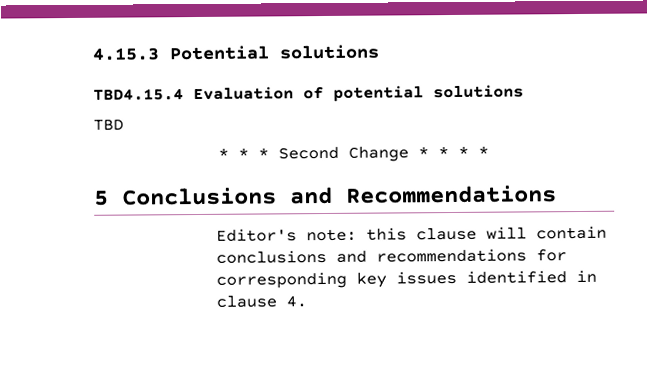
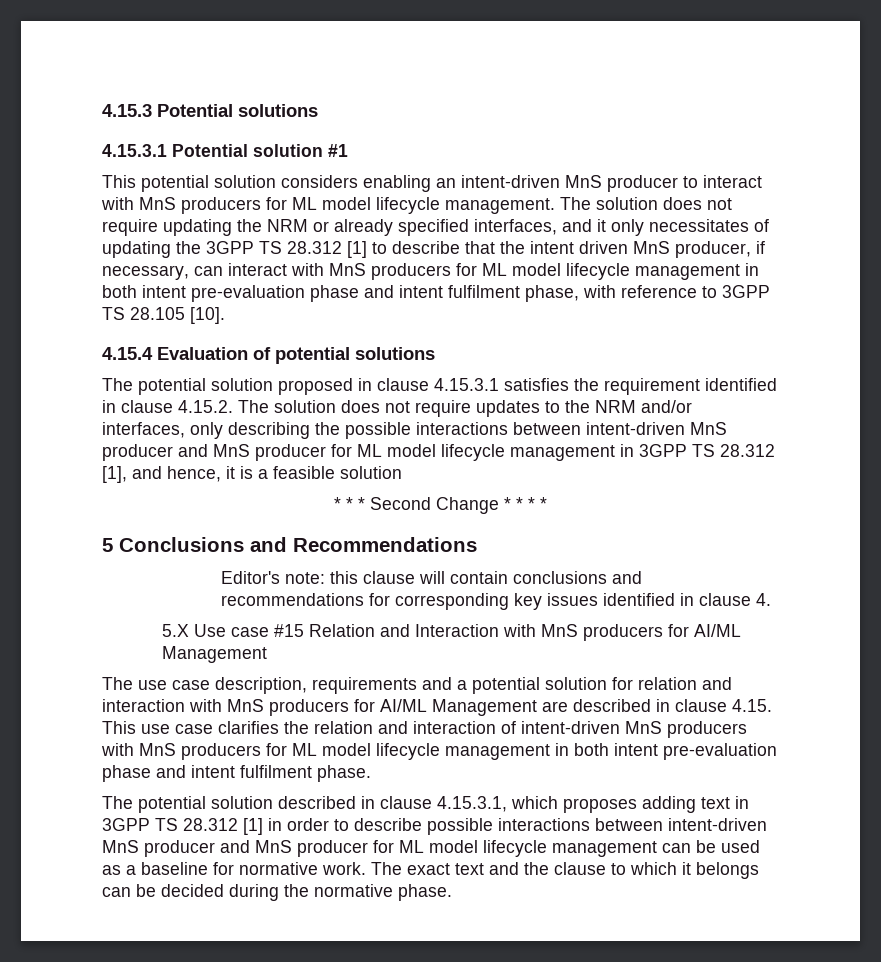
- TBD4.15.4 Evaluation of potential solutions
- TBD
+ 4.15.3.1 Potential solution #1
+ This potential solution considers enabling an intent-driven MnS producer to interact with MnS producers for ML model lifecycle management. The solution does not require updating the NRM or already specified interfaces, and it only necessitates of updating the 3GPP TS 28.312 [1] to describe that the intent driven MnS producer, if necessary, can interact with MnS producers for ML model lifecycle management in both intent pre-evaluation phase and intent fulfilment phase, with reference to 3GPP TS 28.105 [10].
+ 4.15.4 Evaluation of potential solutions
+ The potential solution proposed in clause 4.15.3.1 satisfies the requirement identified in clause 4.15.2. The solution does not require updates to the NRM and/or interfaces, only describing the possible interactions between intent-driven MnS producer and MnS producer for ML model lifecycle management in 3GPP TS 28.312 [1], and hence, it is a feasible solution
+ 5.X Use case #15 Relation and Interaction with MnS producers for AI/ML Management
+ The use case description, requirements and a potential solution for relation and interaction with MnS producers for AI/ML Management are described in clause 4.15. This use case clarifies the relation and interaction of intent-driven MnS producers with MnS producers for ML model lifecycle management in both intent pre-evaluation phase and intent fulfilment phase.
+ The potential solution described in clause 4.15.3.1, which proposes adding text in 3GPP TS 28.312 [1] in order to describe possible interactions between intent-driven MnS producer and MnS producer for ML model lifecycle management can be used as a baseline for normative work. The exact text and the clause to which it belongs can be decided during the normative phase.

